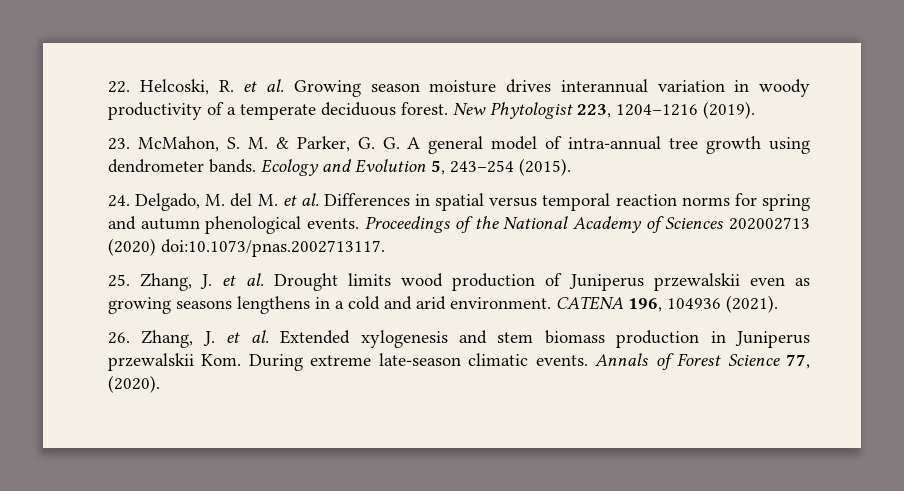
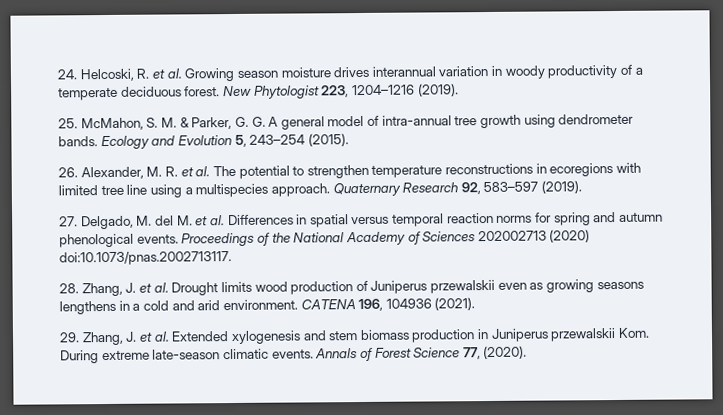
- 22. Helcoski, R. et al. Growing season moisture drives interannual variation in woody productivity of a temperate deciduous forest.
+ 24. Helcoski, R. et al. Growing season moisture drives interannual variation in woody productivity of a temperate deciduous forest.
- 23. McMahon, S. M. & Parker, G. G. A general model of intra-annual tree growth using dendrometer bands.
+ 25. McMahon, S. M. & Parker, G. G. A general model of intra-annual tree growth using dendrometer bands.
- 24. Delgado, M. del M. et al. Differences in spatial versus temporal reaction norms for spring and autumn phenological events.
+ 26. Alexander, M. R. et al. The potential to strengthen temperature reconstructions in ecoregions with limited tree line using a multispecies approach. Quaternary Research 92, 583–597 (2019).
+ 27. Delgado, M. del M. et al. Differences in spatial versus temporal reaction norms for spring and autumn phenological events.
- 25. Zhang, J. et al. Drought limits wood production of Juniperus przewalskii even as growing seasons lengthens in a cold and arid environment.
+ 28. Zhang, J. et al. Drought limits wood production of Juniperus przewalskii even as growing seasons lengthens in a cold and arid environment.
- 26. Zhang, J. et al. Extended xylogenesis and stem biomass production in Juniperus przewalskii Kom. During extreme late-season climatic events.
+ 29. Zhang, J. et al. Extended xylogenesis and stem biomass production in Juniperus przewalskii Kom. During extreme late-season climatic events.

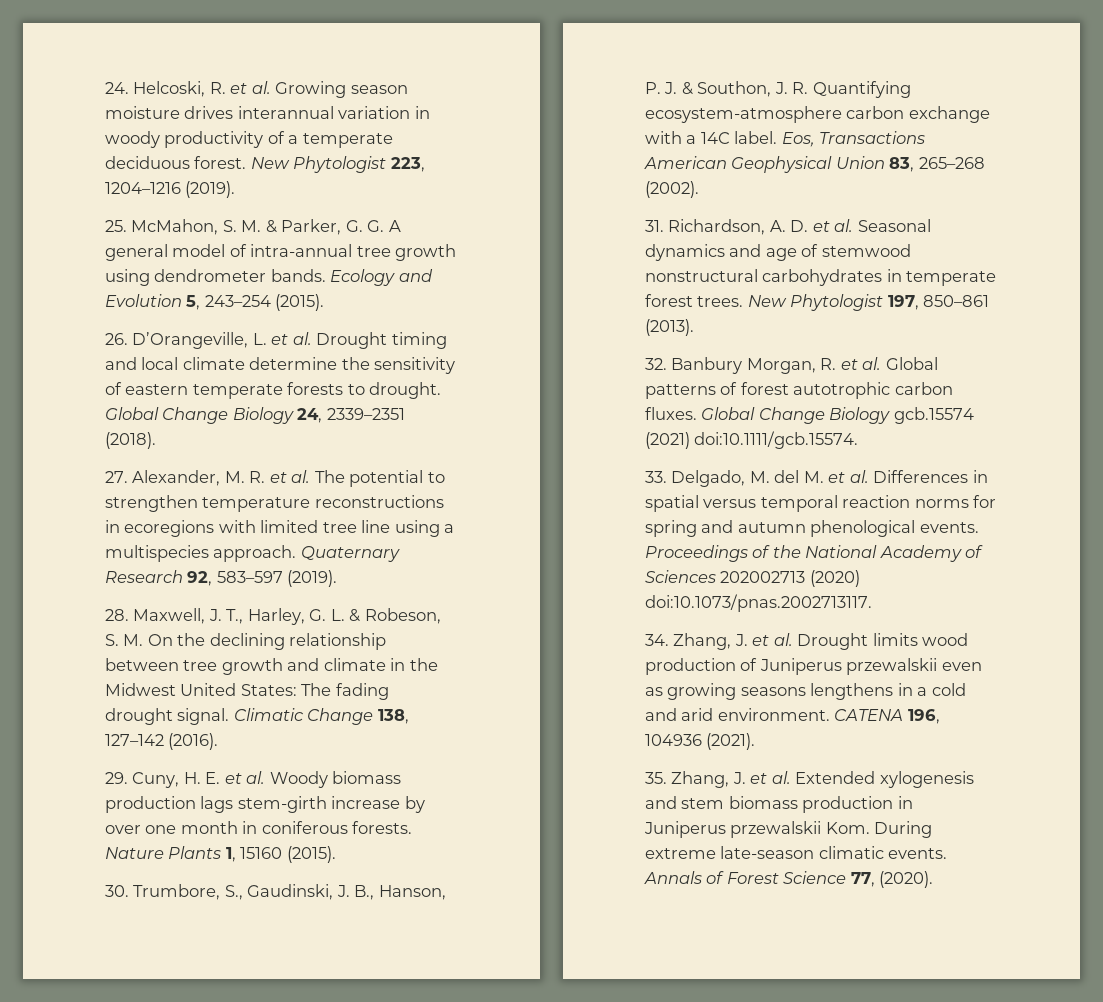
- 26. Alexander, M. R. et al. The potential to strengthen temperature reconstructions in ecoregions with limited tree line using a multispecies approach.
+ 26. D’Orangeville, L. et al. Drought timing and local climate determine the sensitivity of eastern temperate forests to drought. Global Change Biology 24, 2339–2351 (2018).
+ 27. Alexander, M. R. et al. The potential to strengthen temperature reconstructions in ecoregions with limited tree line using a multispecies approach.
- 27. Delgado, M. del M. et al. Differences in spatial versus temporal reaction norms for spring and autumn phenological events.
+ 28. Maxwell, J. T., Harley, G. L. & Robeson, S. M. On the declining relationship between tree growth and climate in the Midwest United States: The fading drought signal. Climatic Change 138, 127–142 (2016).
+ 29. Cuny, H. E. et al. Woody biomass production lags stem-girth increase by over one month in coniferous forests. Nature Plants 1, 15160 (2015).
+ 30. Trumbore, S., Gaudinski, J. B., Hanson, P. J. & Southon, J. R. Quantifying ecosystem-atmosphere carbon exchange with a 14C label. Eos, Transactions American Geophysical Union 83, 265–268 (2002).
+ 31. Richardson, A. D. et al. Seasonal dynamics and age of stemwood nonstructural carbohydrates in temperate forest trees. New Phytologist 197, 850–861 (2013).
+ 32. Banbury Morgan, R. et al. Global patterns of forest autotrophic carbon fluxes. Global Change Biology gcb.15574 (2021) doi:10.1111/gcb.15574.
+ 33. Delgado, M. del M. et al. Differences in spatial versus temporal reaction norms for spring and autumn phenological events.
- 28. Zhang, J. et al. Drought limits wood production of Juniperus przewalskii even as growing seasons lengthens in a cold and arid environment.
+ 34. Zhang, J. et al. Drought limits wood production of Juniperus przewalskii even as growing seasons lengthens in a cold and arid environment.
- 29. Zhang, J. et al. Extended xylogenesis and stem biomass production in Juniperus przewalskii Kom. During extreme late-season climatic events.
+ 35. Zhang, J. et al. Extended xylogenesis and stem biomass production in Juniperus przewalskii Kom. During extreme late-season climatic events.

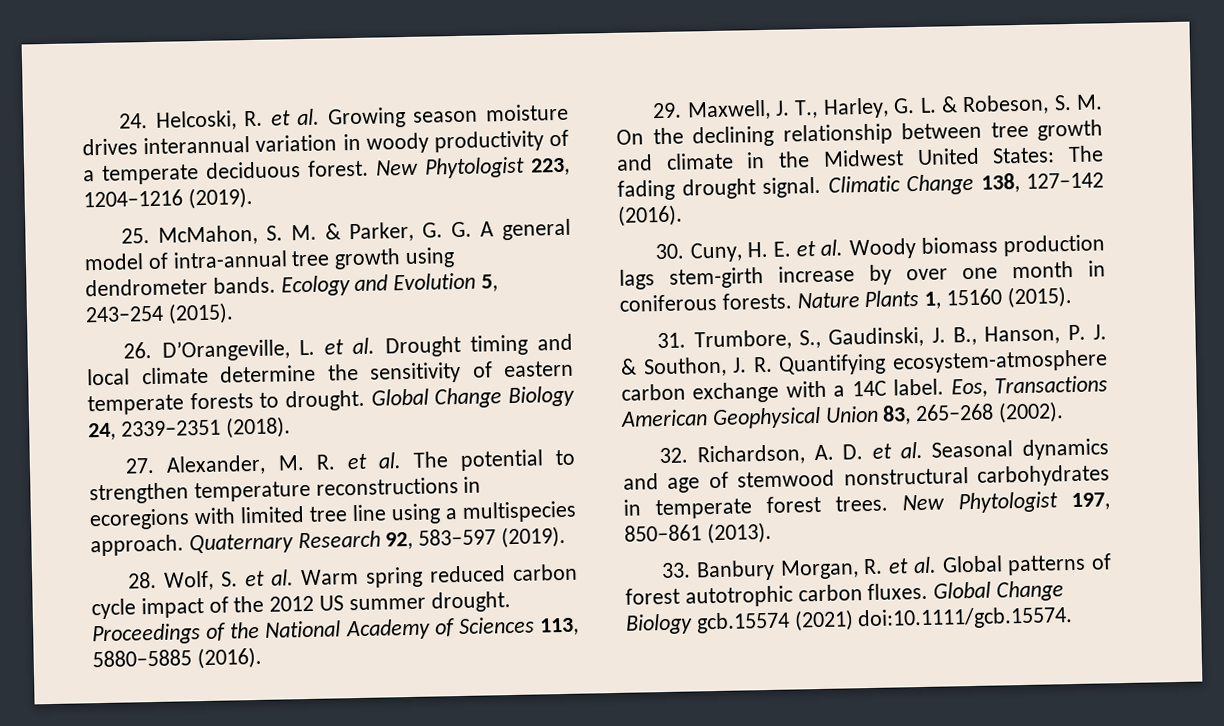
- 28. Maxwell, J. T., Harley, G. L. & Robeson, S. M. On the declining relationship between tree growth and climate in the Midwest United States: The fading drought signal.
+ 28. Wolf, S. et al. Warm spring reduced carbon cycle impact of the 2012 US summer drought. Proceedings of the National Academy of Sciences 113, 5880–5885 (2016).
+ 29. Maxwell, J. T., Harley, G. L. & Robeson, S. M. On the declining relationship between tree growth and climate in the Midwest United States: The fading drought signal.
- 29. Cuny, H. E. et al. Woody biomass production lags stem-girth increase by over one month in coniferous forests.
+ 30. Cuny, H. E. et al. Woody biomass production lags stem-girth increase by over one month in coniferous forests.
- 30. Trumbore, S., Gaudinski, J. B., Hanson, P. J. & Southon, J. R. Quantifying ecosystem-atmosphere carbon exchange with a 14C label.
+ 31. Trumbore, S., Gaudinski, J. B., Hanson, P. J. & Southon, J. R. Quantifying ecosystem-atmosphere carbon exchange with a 14C label.
- 31. Richardson, A. D. et al. Seasonal dynamics and age of stemwood nonstructural carbohydrates in temperate forest trees.
+ 32. Richardson, A. D. et al. Seasonal dynamics and age of stemwood nonstructural carbohydrates in temperate forest trees.
- 32. Banbury Morgan, R. et al. Global patterns of forest autotrophic carbon fluxes.
+ 33. Banbury Morgan, R. et al. Global patterns of forest autotrophic carbon fluxes.
- 33. Delgado, M. del M. et al. Differences in spatial versus temporal reaction norms for spring and autumn phenological events. Proceedings of the National Academy of Sciences 202002713 (2020) doi:10.1073/pnas.2002713117.
- 34. Zhang, J. et al. Drought limits wood production of Juniperus przewalskii even as growing seasons lengthens in a cold and arid environment. CATENA 196, 104936 (2021).
- 35. Zhang, J. et al. Extended xylogenesis and stem biomass production in Juniperus przewalskii Kom. During extreme late-season climatic events. Annals of Forest Science 77, (2020).

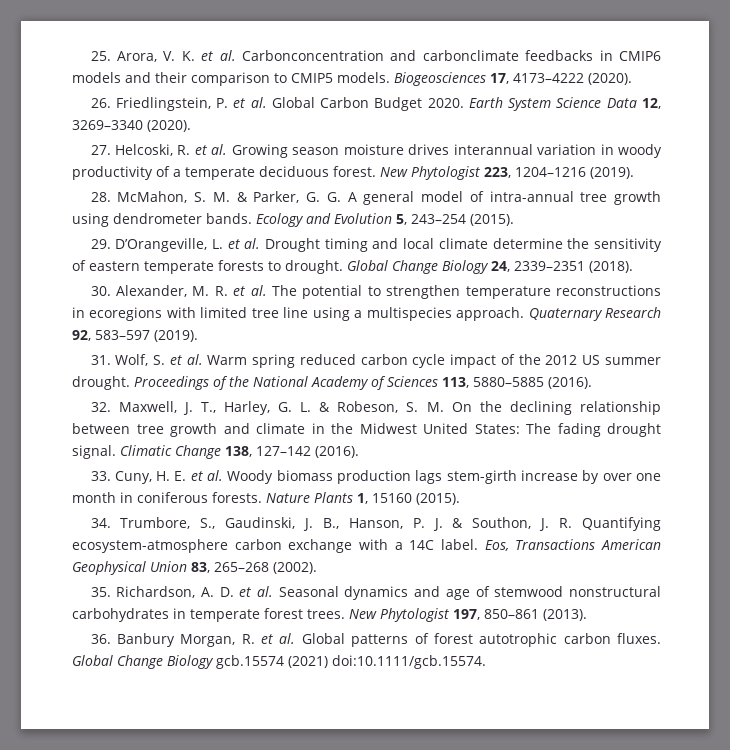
- 24. Helcoski, R. et al. Growing season moisture drives interannual variation in woody productivity of a temperate deciduous forest.
+ 25. Arora, V. K. et al. Carbonconcentration and carbonclimate feedbacks in CMIP6 models and their comparison to CMIP5 models. Biogeosciences 17, 4173–4222 (2020).
+ 26. Friedlingstein, P. et al. Global Carbon Budget 2020. Earth System Science Data 12, 3269–3340 (2020).
+ 27. Helcoski, R. et al. Growing season moisture drives interannual variation in woody productivity of a temperate deciduous forest.
- 25. McMahon, S. M. & Parker, G. G. A general model of intra-annual tree growth using dendrometer bands.
+ 28. McMahon, S. M. & Parker, G. G. A general model of intra-annual tree growth using dendrometer bands.
- 26. D’Orangeville, L. et al. Drought timing and local climate determine the sensitivity of eastern temperate forests to drought.
+ 29. D’Orangeville, L. et al. Drought timing and local climate determine the sensitivity of eastern temperate forests to drought.
- 27. Alexander, M. R. et al. The potential to strengthen temperature reconstructions in ecoregions with limited tree line using a multispecies approach.
+ 30. Alexander, M. R. et al. The potential to strengthen temperature reconstructions in ecoregions with limited tree line using a multispecies approach.
- 28. Wolf, S. et al. Warm spring reduced carbon cycle impact of the 2012 US summer drought.
+ 31. Wolf, S. et al. Warm spring reduced carbon cycle impact of the 2012 US summer drought.
- 29. Maxwell, J. T., Harley, G. L. & Robeson, S. M. On the declining relationship between tree growth and climate in the Midwest United States: The fading drought signal.
+ 32. Maxwell, J. T., Harley, G. L. & Robeson, S. M. On the declining relationship between tree growth and climate in the Midwest United States: The fading drought signal.
- 30. Cuny, H. E. et al. Woody biomass production lags stem-girth increase by over one month in coniferous forests.
+ 33. Cuny, H. E. et al. Woody biomass production lags stem-girth increase by over one month in coniferous forests.
- 31. Trumbore, S., Gaudinski, J. B., Hanson, P. J. & Southon, J. R. Quantifying ecosystem-atmosphere carbon exchange with a 14C label.
+ 34. Trumbore, S., Gaudinski, J. B., Hanson, P. J. & Southon, J. R. Quantifying ecosystem-atmosphere carbon exchange with a 14C label.
- 32. Richardson, A. D. et al. Seasonal dynamics and age of stemwood nonstructural carbohydrates in temperate forest trees.
+ 35. Richardson, A. D. et al. Seasonal dynamics and age of stemwood nonstructural carbohydrates in temperate forest trees.
- 33. Banbury Morgan, R. et al. Global patterns of forest autotrophic carbon fluxes.
+ 36. Banbury Morgan, R. et al. Global patterns of forest autotrophic carbon fluxes.

